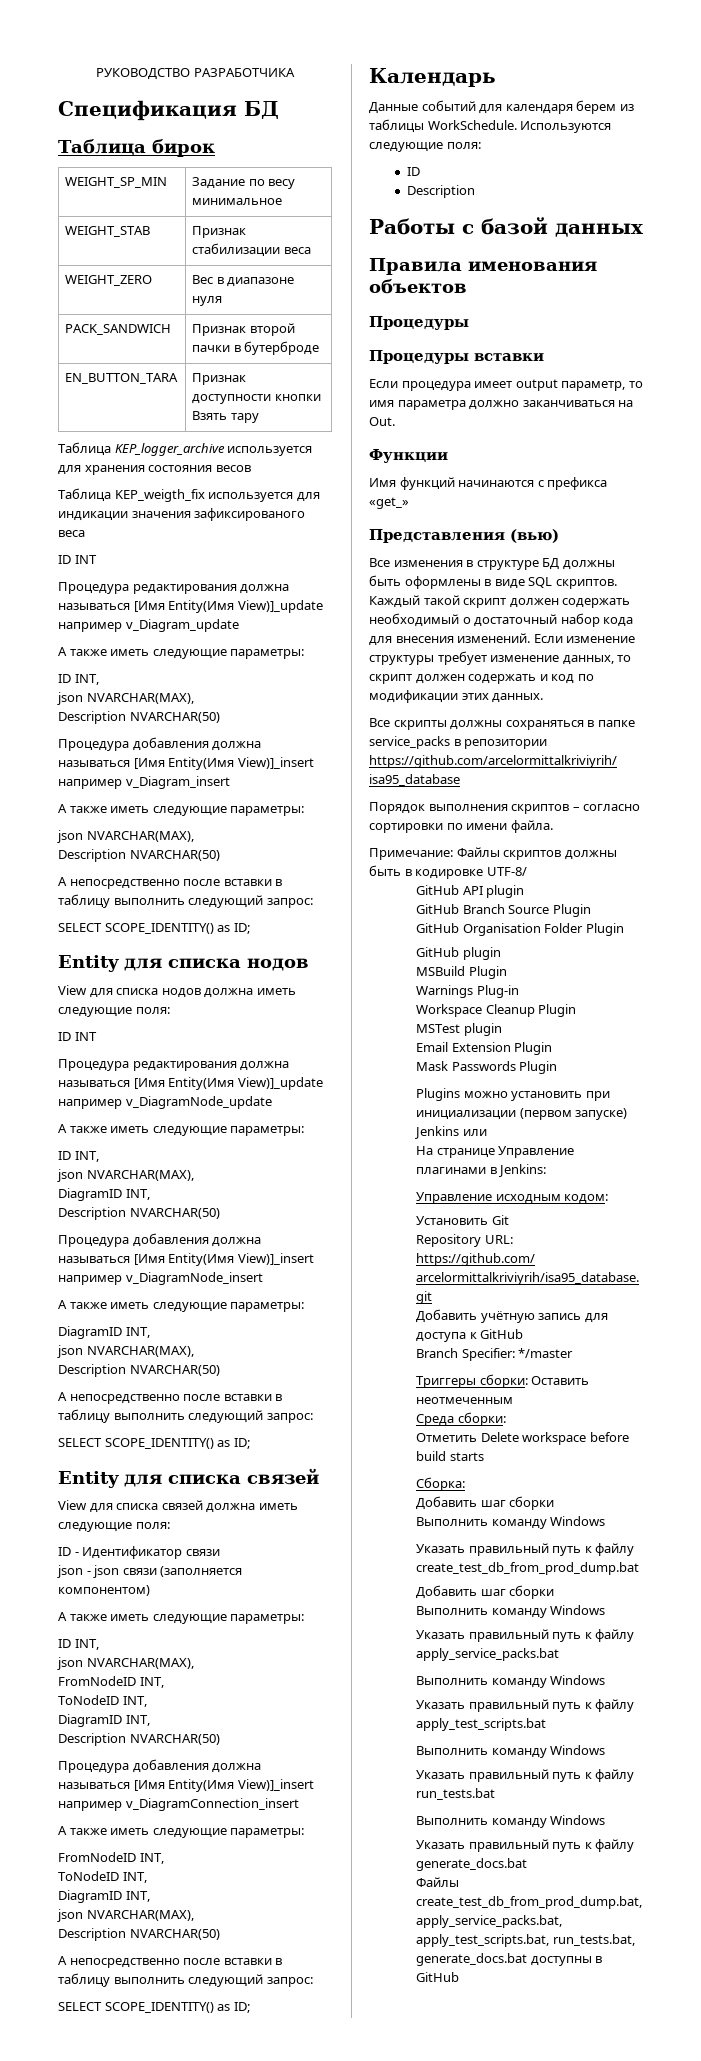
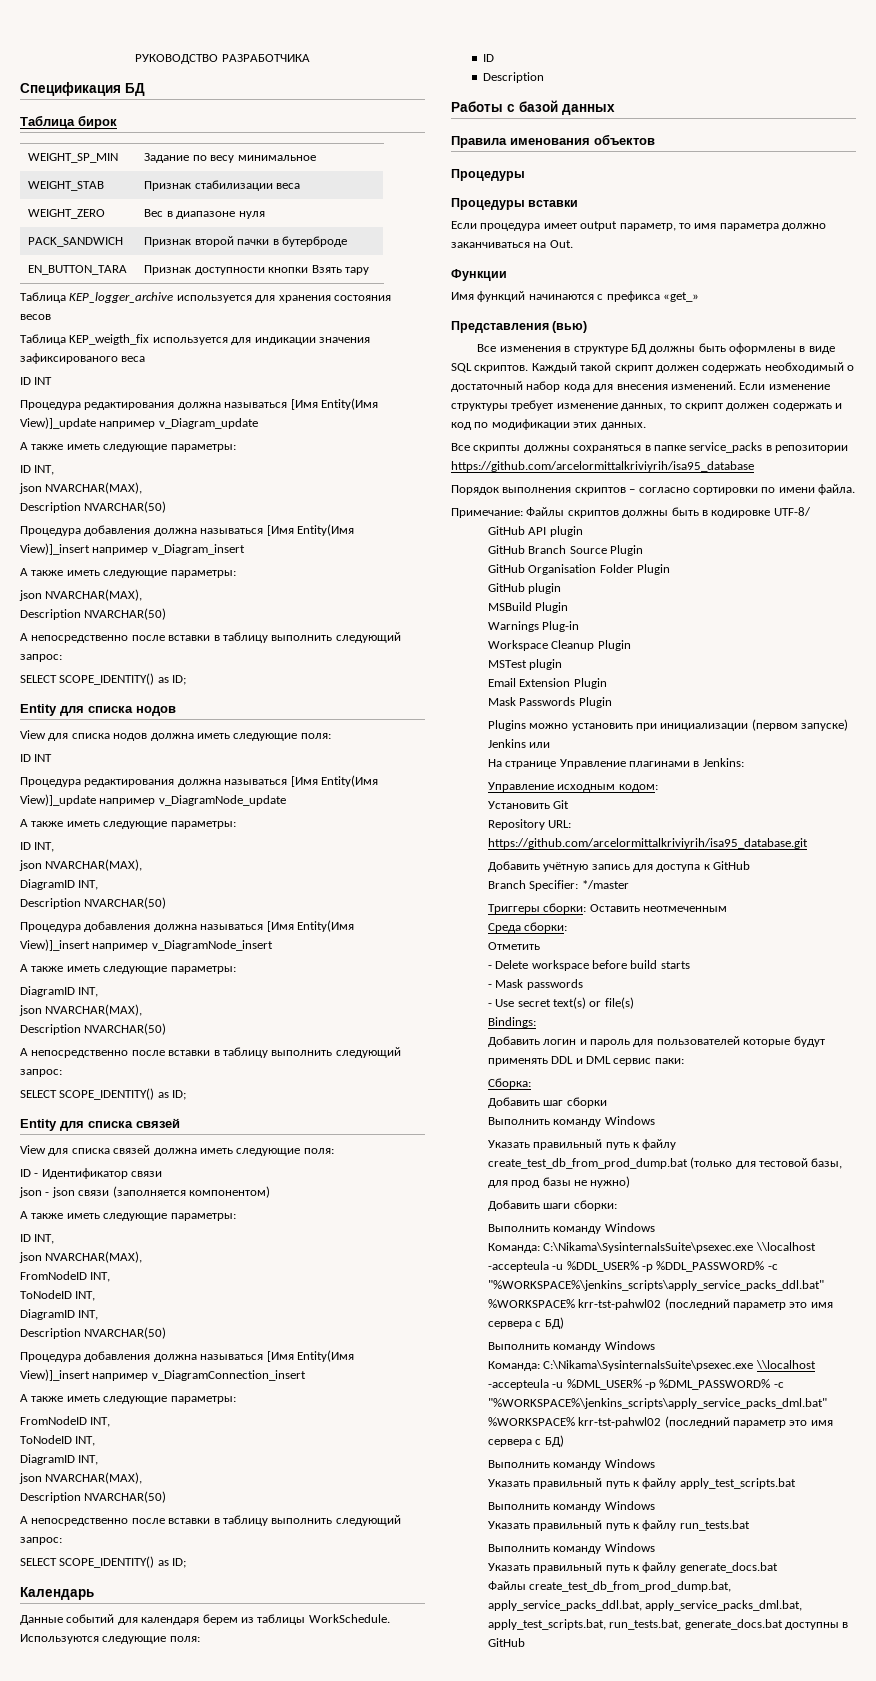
- Отметить Delete workspace before build starts
+ Отметить
+ - Delete workspace before build starts
+ - Mask passwords
+ - Use secret text(s) or file(s)
+ Bindings:
+ Добавить логин и пароль для пользователей которые будут применять DDL и DML сервис паки:
- Указать правильный путь к файлу create_test_db_from_prod_dump.bat
- Добавить шаг сборки
+ Указать правильный путь к файлу create_test_db_from_prod_dump.bat (только для тестовой базы, для прод базы не нужно)
+ Добавить шаги сборки:
  Выполнить команду Windows
- Указать правильный путь к файлу apply_service_packs.bat
+ Команда: C:\Nikama\SysinternalsSuite\psexec.exe \\localhost -accepteula -u %DDL_USER% -p %DDL_PASSWORD% -c "%WORKSPACE%\jenkins_scripts\apply_service_packs_ddl.bat" %WORKSPACE% krr-tst-pahwl02 (последний параметр это имя сервера с БД)
+ Выполнить команду Windows
+ Команда: C:\Nikama\SysinternalsSuite\psexec.exe \\localhost -accepteula -u %DML_USER% -p %DML_PASSWORD% -c "%WORKSPACE%\jenkins_scripts\apply_service_packs_dml.bat" %WORKSPACE% krr-tst-pahwl02 (последний параметр это имя сервера с БД)
- Файлы create_test_db_from_prod_dump.bat, apply_service_packs.bat, apply_test_scripts.bat, run_tests.bat, generate_docs.bat доступны в GitHub
+ Файлы create_test_db_from_prod_dump.bat, apply_service_packs_ddl.bat, apply_service_packs_dml.bat, apply_test_scripts.bat, run_tests.bat, generate_docs.bat доступны в GitHub

